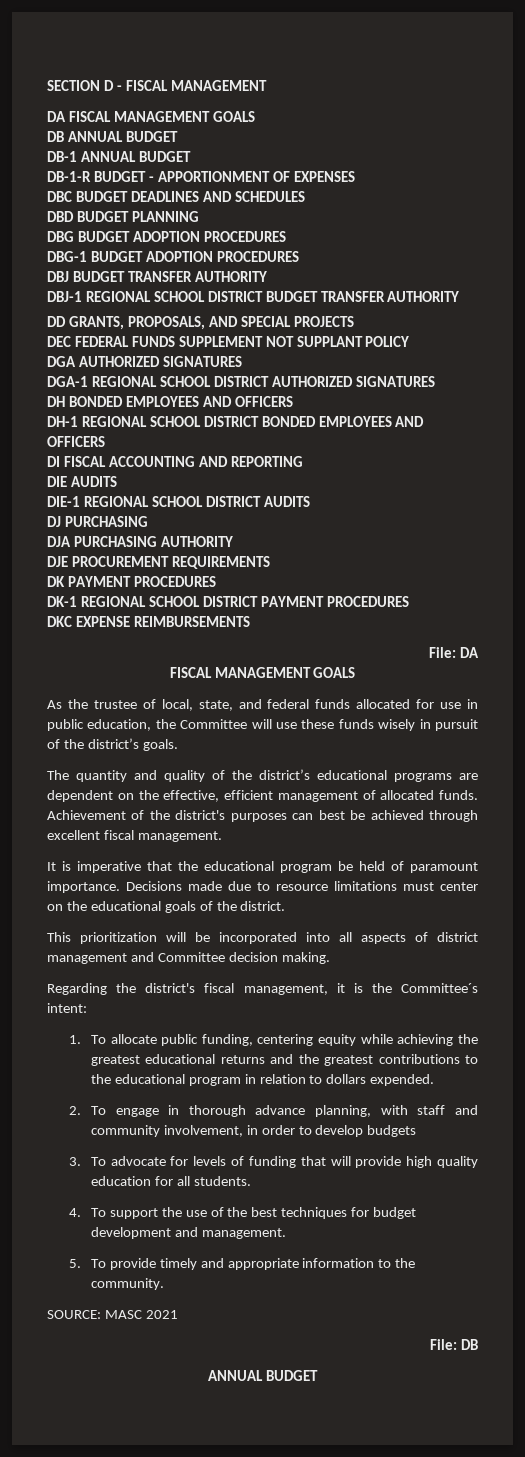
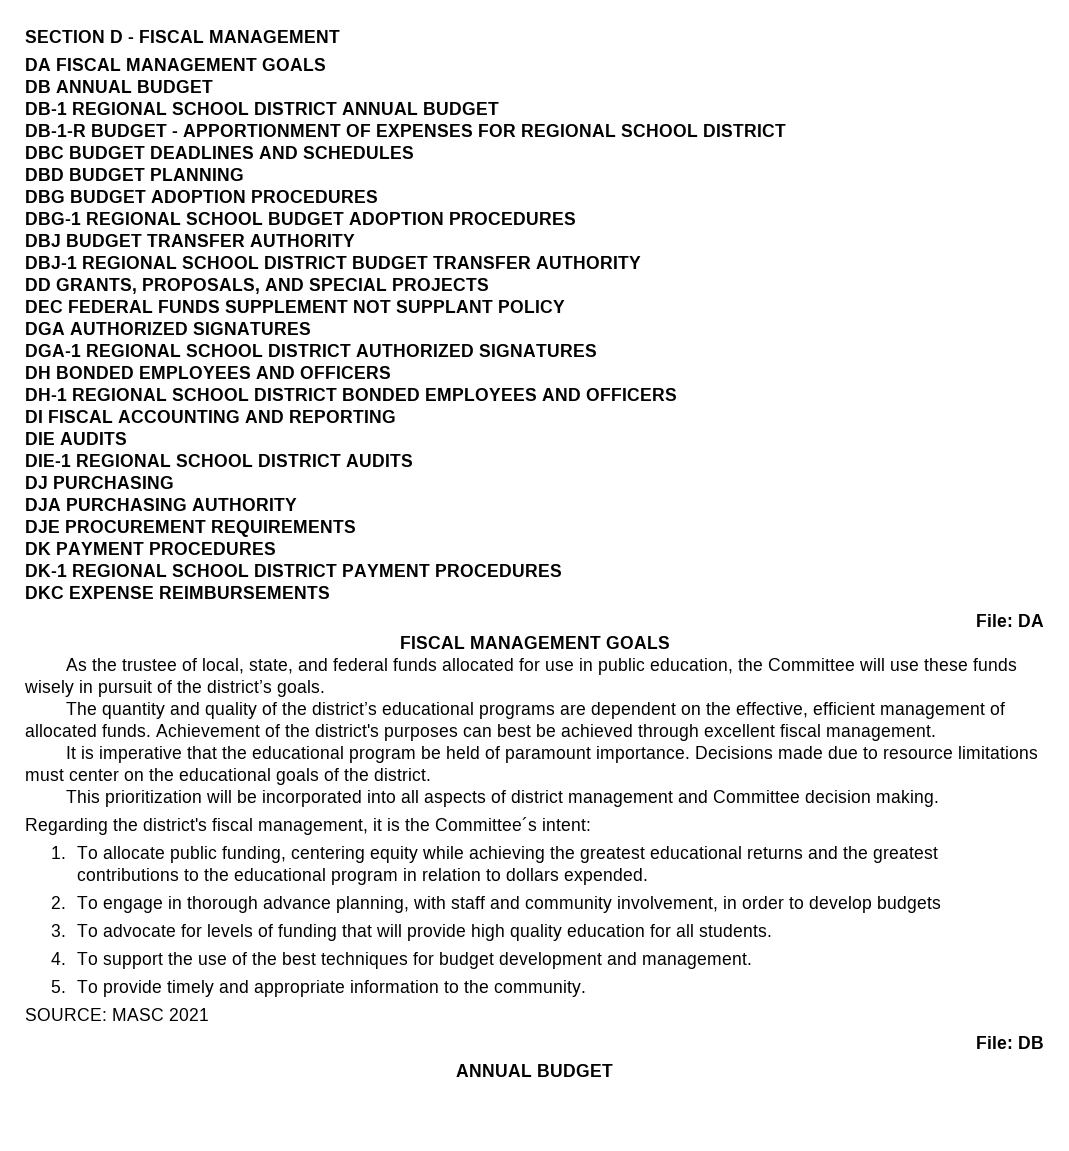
- DB-1 ANNUAL BUDGET
+ DB-1 REGIONAL SCHOOL DISTRICT ANNUAL BUDGET
- DB-1-R BUDGET - APPORTIONMENT OF EXPENSES
+ DB-1-R BUDGET - APPORTIONMENT OF EXPENSES FOR REGIONAL SCHOOL DISTRICT
- DBG-1 BUDGET ADOPTION PROCEDURES
+ DBG-1 REGIONAL SCHOOL BUDGET ADOPTION PROCEDURES

